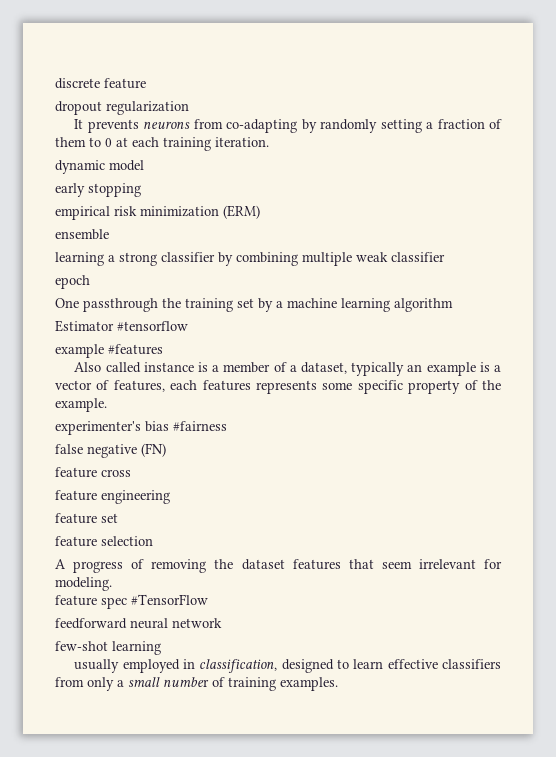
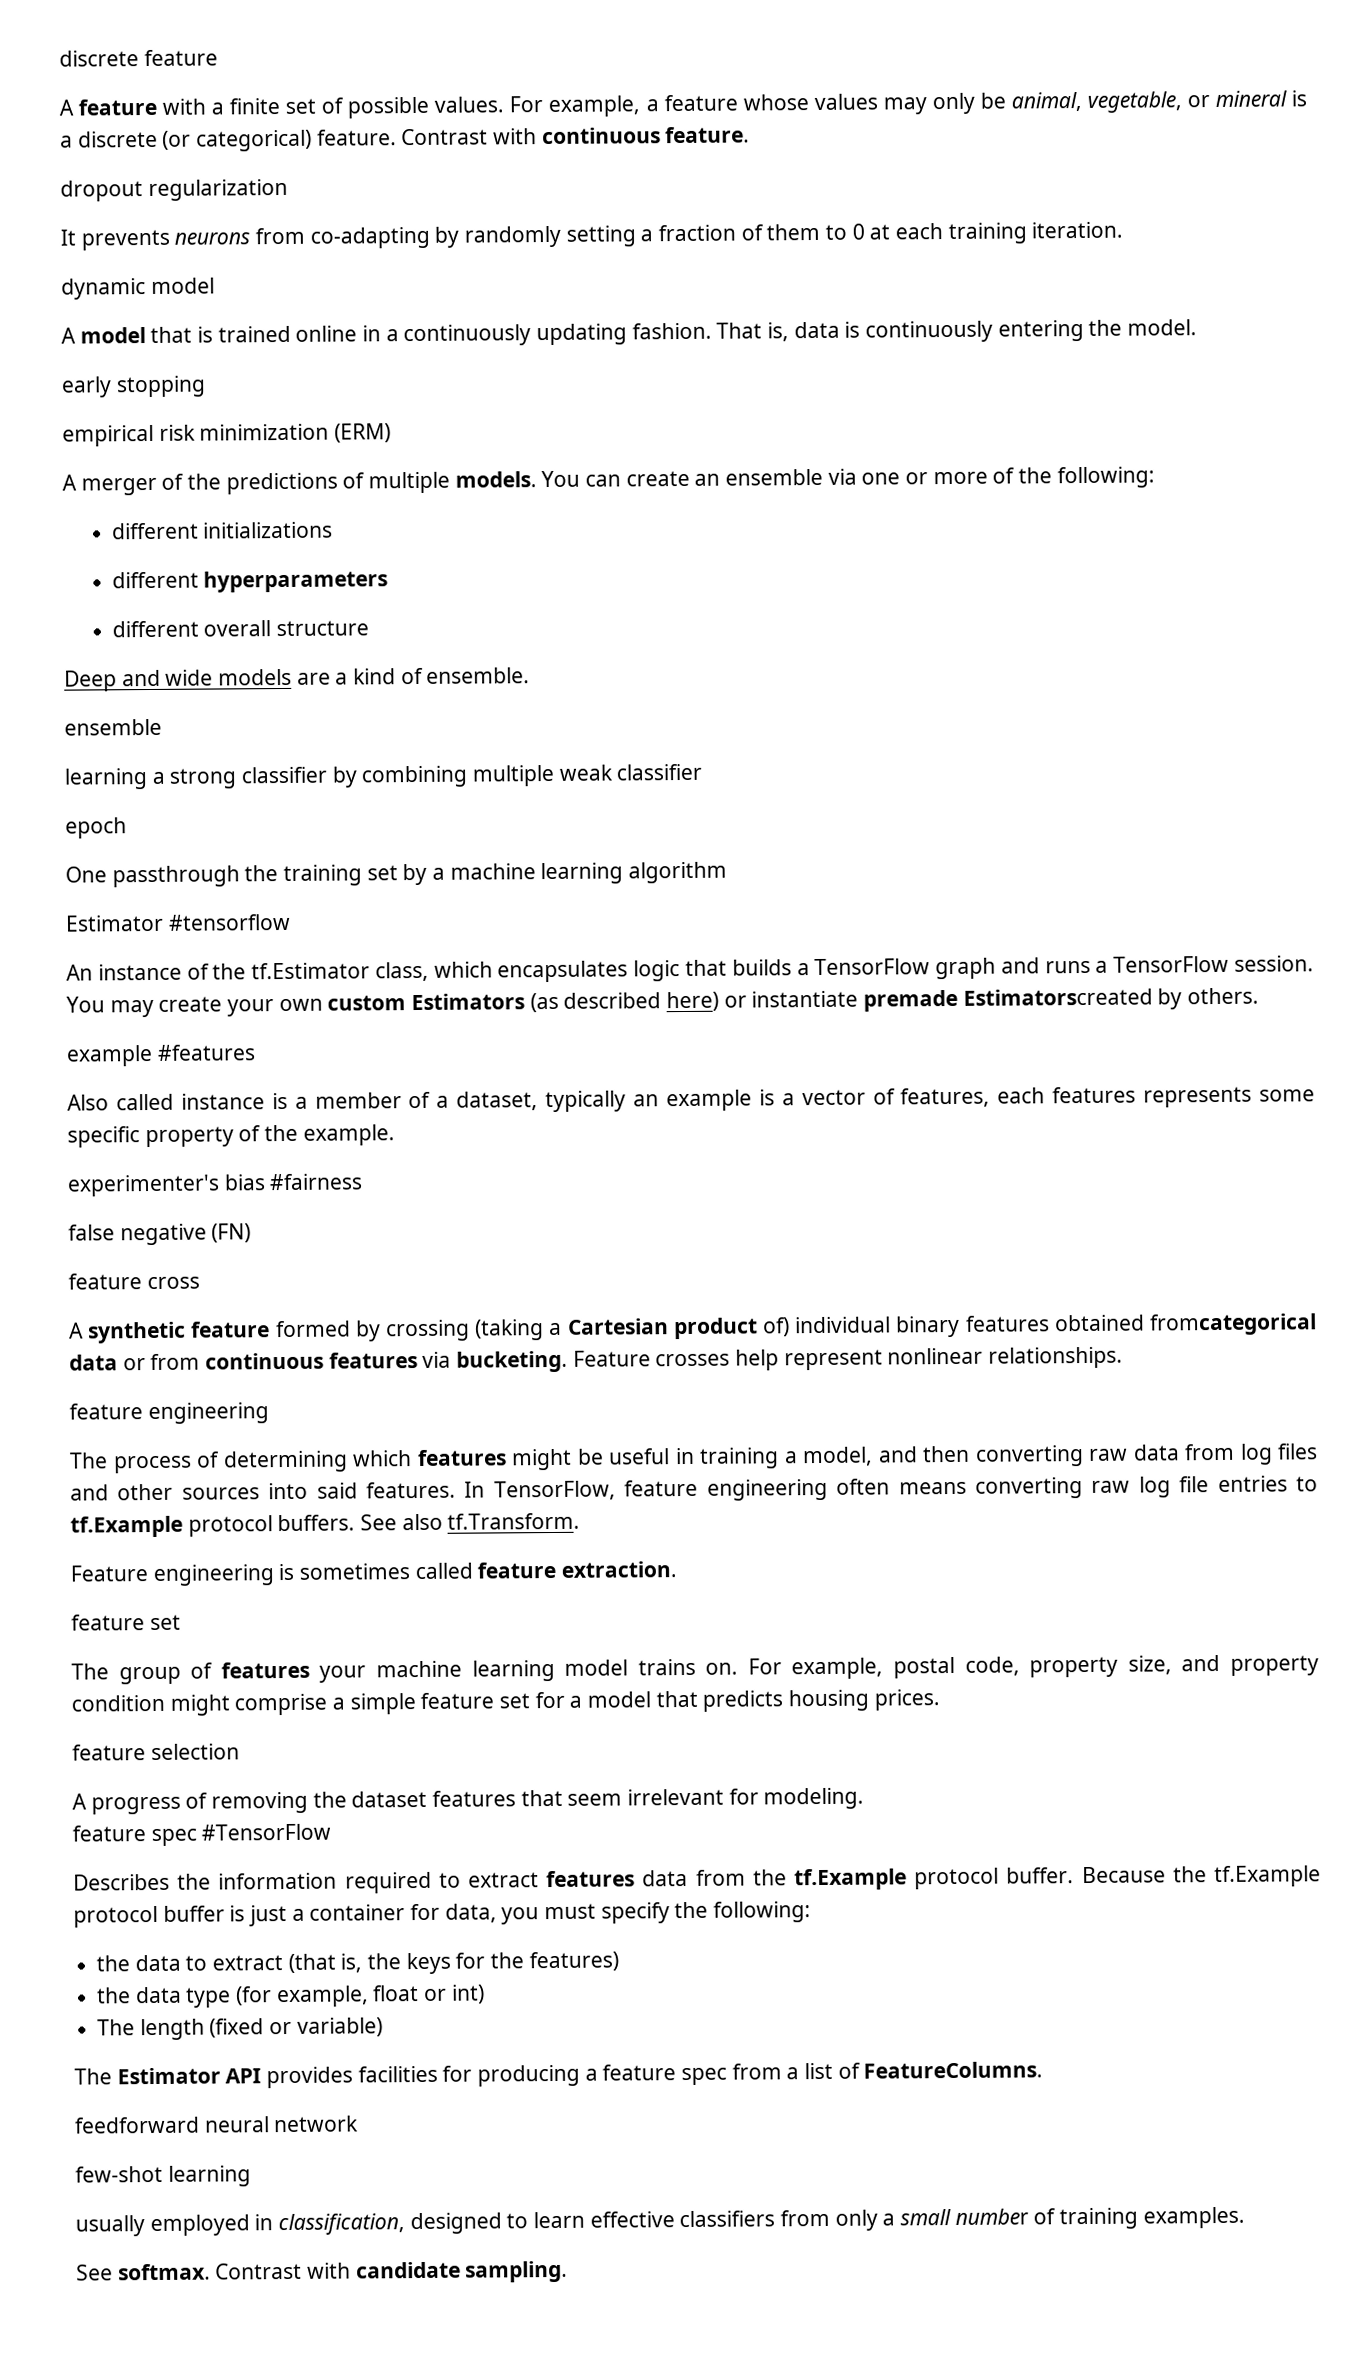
+ A feature with a finite set of possible values. For example, a feature whose values may only be animal, vegetable, or mineral is a discrete (or categorical) feature. Contrast with continuous feature.
+ A model that is trained online in a continuously updating fashion. That is, data is continuously entering the model.
+ A merger of the predictions of multiple models. You can create an ensemble via one or more of the following:
+ different initializations
+ different hyperparameters
+ different overall structure
+ Deep and wide models are a kind of ensemble.
+ An instance of the tf.Estimator class, which encapsulates logic that builds a TensorFlow graph and runs a TensorFlow session. You may create your own custom Estimators (as described here) or instantiate premade Estimatorscreated by others.
+ A synthetic feature formed by crossing (taking a Cartesian product of) individual binary features obtained fromcategorical data or from continuous features via bucketing. Feature crosses help represent nonlinear relationships.
  feature engineering
+ The process of determining which features might be useful in training a model, and then converting raw data from log files and other sources into said features. In TensorFlow, feature engineering often means converting raw log file entries to tf.Example protocol buffers. See also tf.Transform.
+ Feature engineering is sometimes called feature extraction.
  feature set
+ The group of features your machine learning model trains on. For example, postal code, property size, and property condition might comprise a simple feature set for a model that predicts housing prices.
+ Describes the information required to extract features data from the tf.Example protocol buffer. Because the tf.Example protocol buffer is just a container for data, you must specify the following:
+ the data to extract (that is, the keys for the features)
+ the data type (for example, float or int)
+ The length (fixed or variable)
+ The Estimator API provides facilities for producing a feature spec from a list of FeatureColumns.
+ See softmax. Contrast with candidate sampling.

